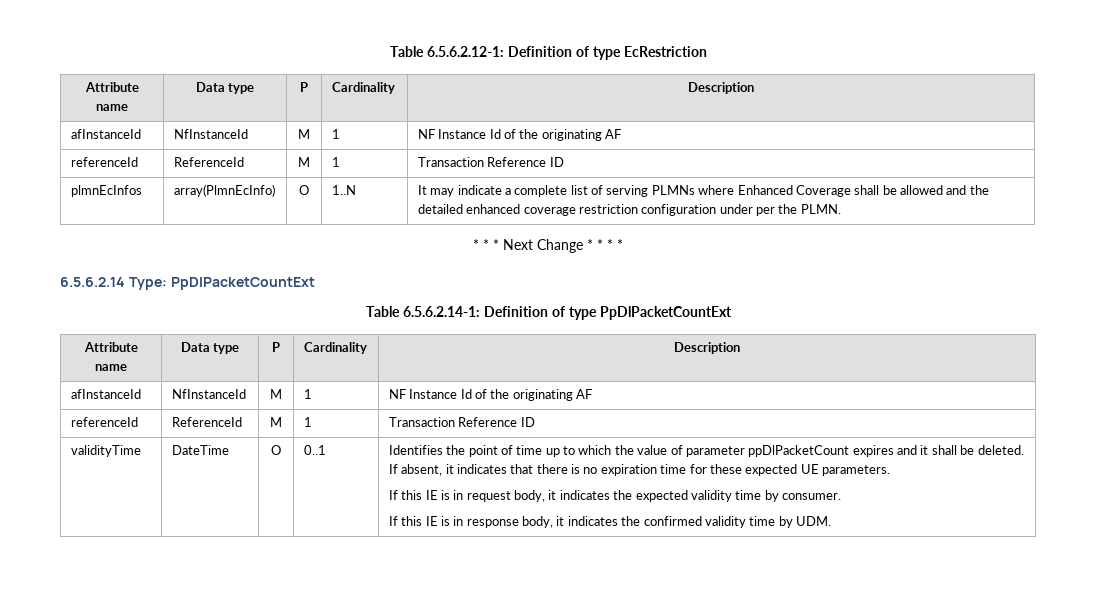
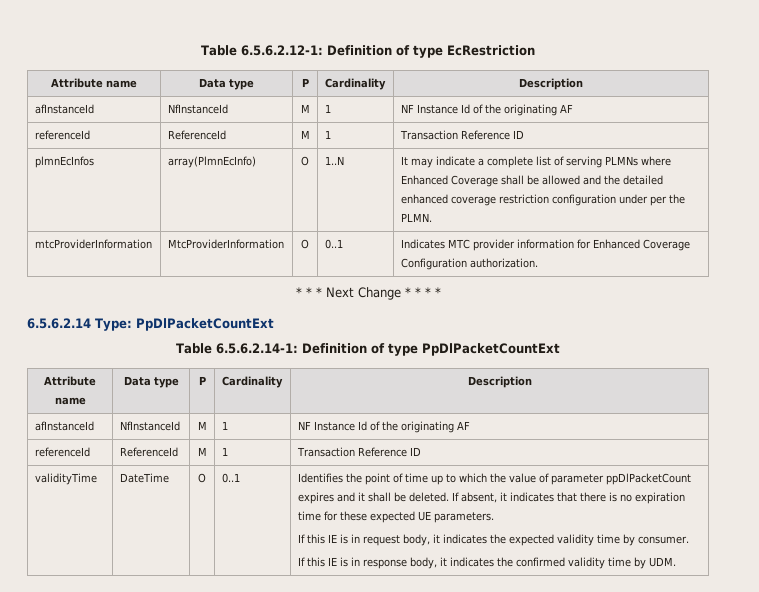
+ mtcProviderInformation | MtcProviderInformation | O | 0..1 | Indicates MTC provider information for Enhanced Coverage Configuration authorization.

